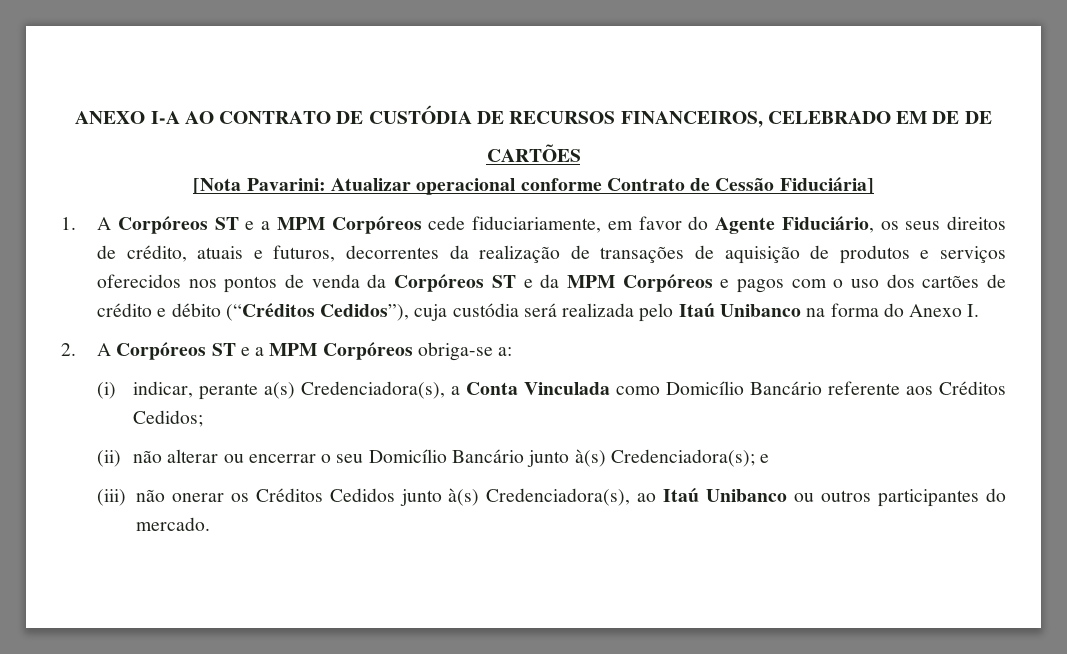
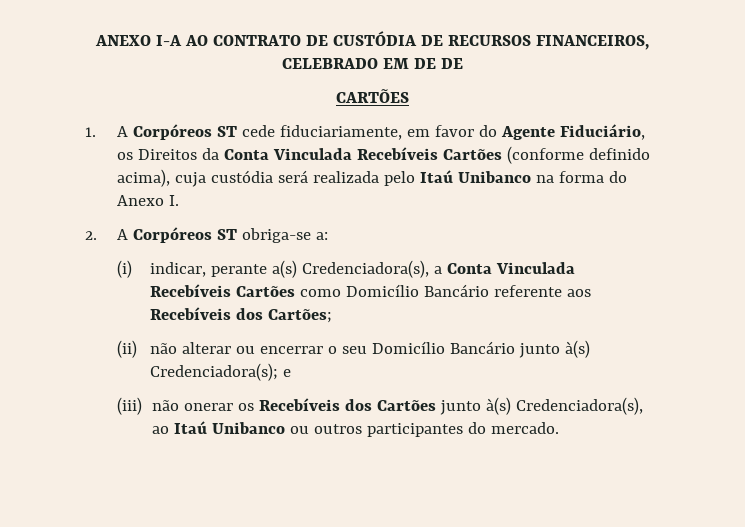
- [Nota Pavarini: Atualizar operacional conforme Contrato de Cessão Fiduciária]
- 1. A Corpóreos ST e a MPM Corpóreos cede fiduciariamente, em favor do Agente Fiduciário, os seus direitos de crédito, atuais e futuros, decorrentes da realização de transações de aquisição de produtos e serviços oferecidos nos pontos de venda da Corpóreos ST e da MPM Corpóreos e pagos com o uso dos cartões de crédito e débito (“Créditos Cedidos”), cuja custódia será realizada pelo Itaú Unibanco na forma do Anexo I.
+ 1. A Corpóreos ST cede fiduciariamente, em favor do Agente Fiduciário, os Direitos da Conta Vinculada Recebíveis Cartões (conforme definido acima), cuja custódia será realizada pelo Itaú Unibanco na forma do Anexo I.
- 2. A Corpóreos ST e a MPM Corpóreos obriga-se a:
+ 2. A Corpóreos ST obriga-se a:
- (i) indicar, perante a(s) Credenciadora(s), a Conta Vinculada como Domicílio Bancário referente aos Créditos Cedidos;
+ (i) indicar, perante a(s) Credenciadora(s), a Conta Vinculada Recebíveis Cartões como Domicílio Bancário referente aos Recebíveis dos Cartões;
- (iii) não onerar os Créditos Cedidos junto à(s) Credenciadora(s), ao Itaú Unibanco ou outros participantes do mercado.
+ (iii) não onerar os Recebíveis dos Cartões junto à(s) Credenciadora(s), ao Itaú Unibanco ou outros participantes do mercado.

